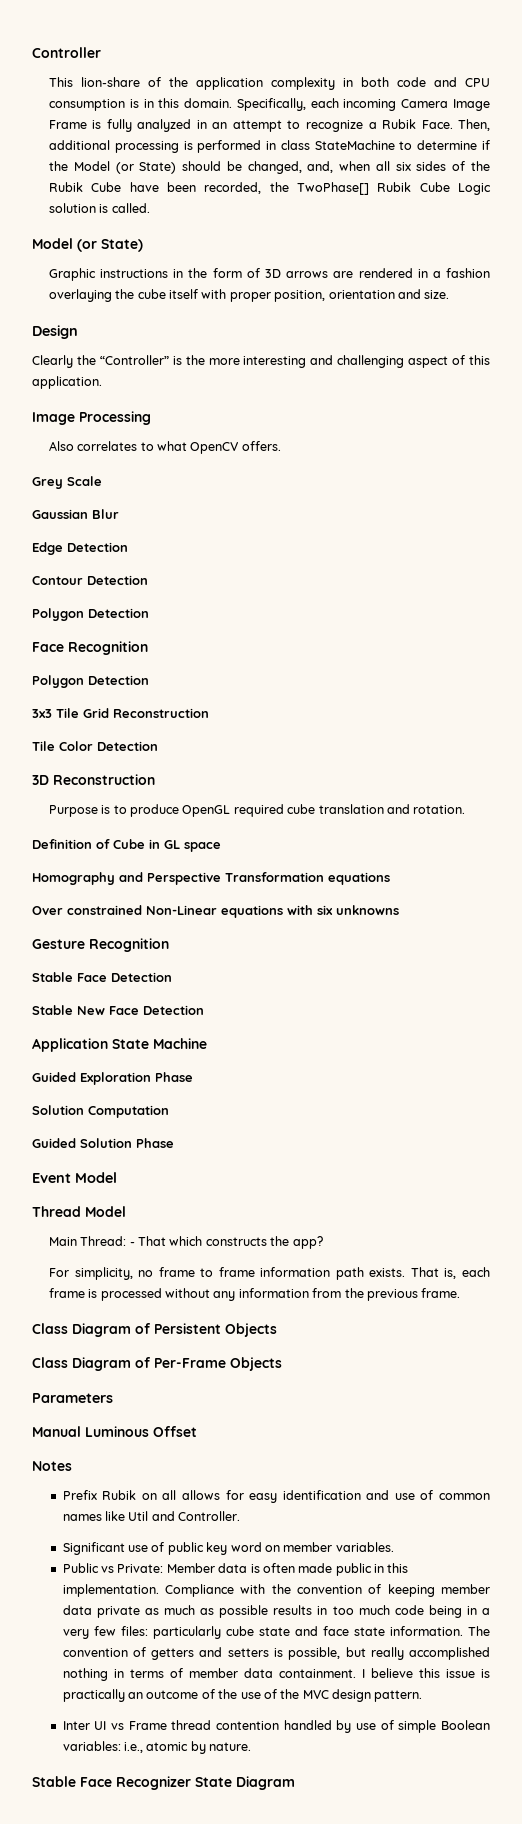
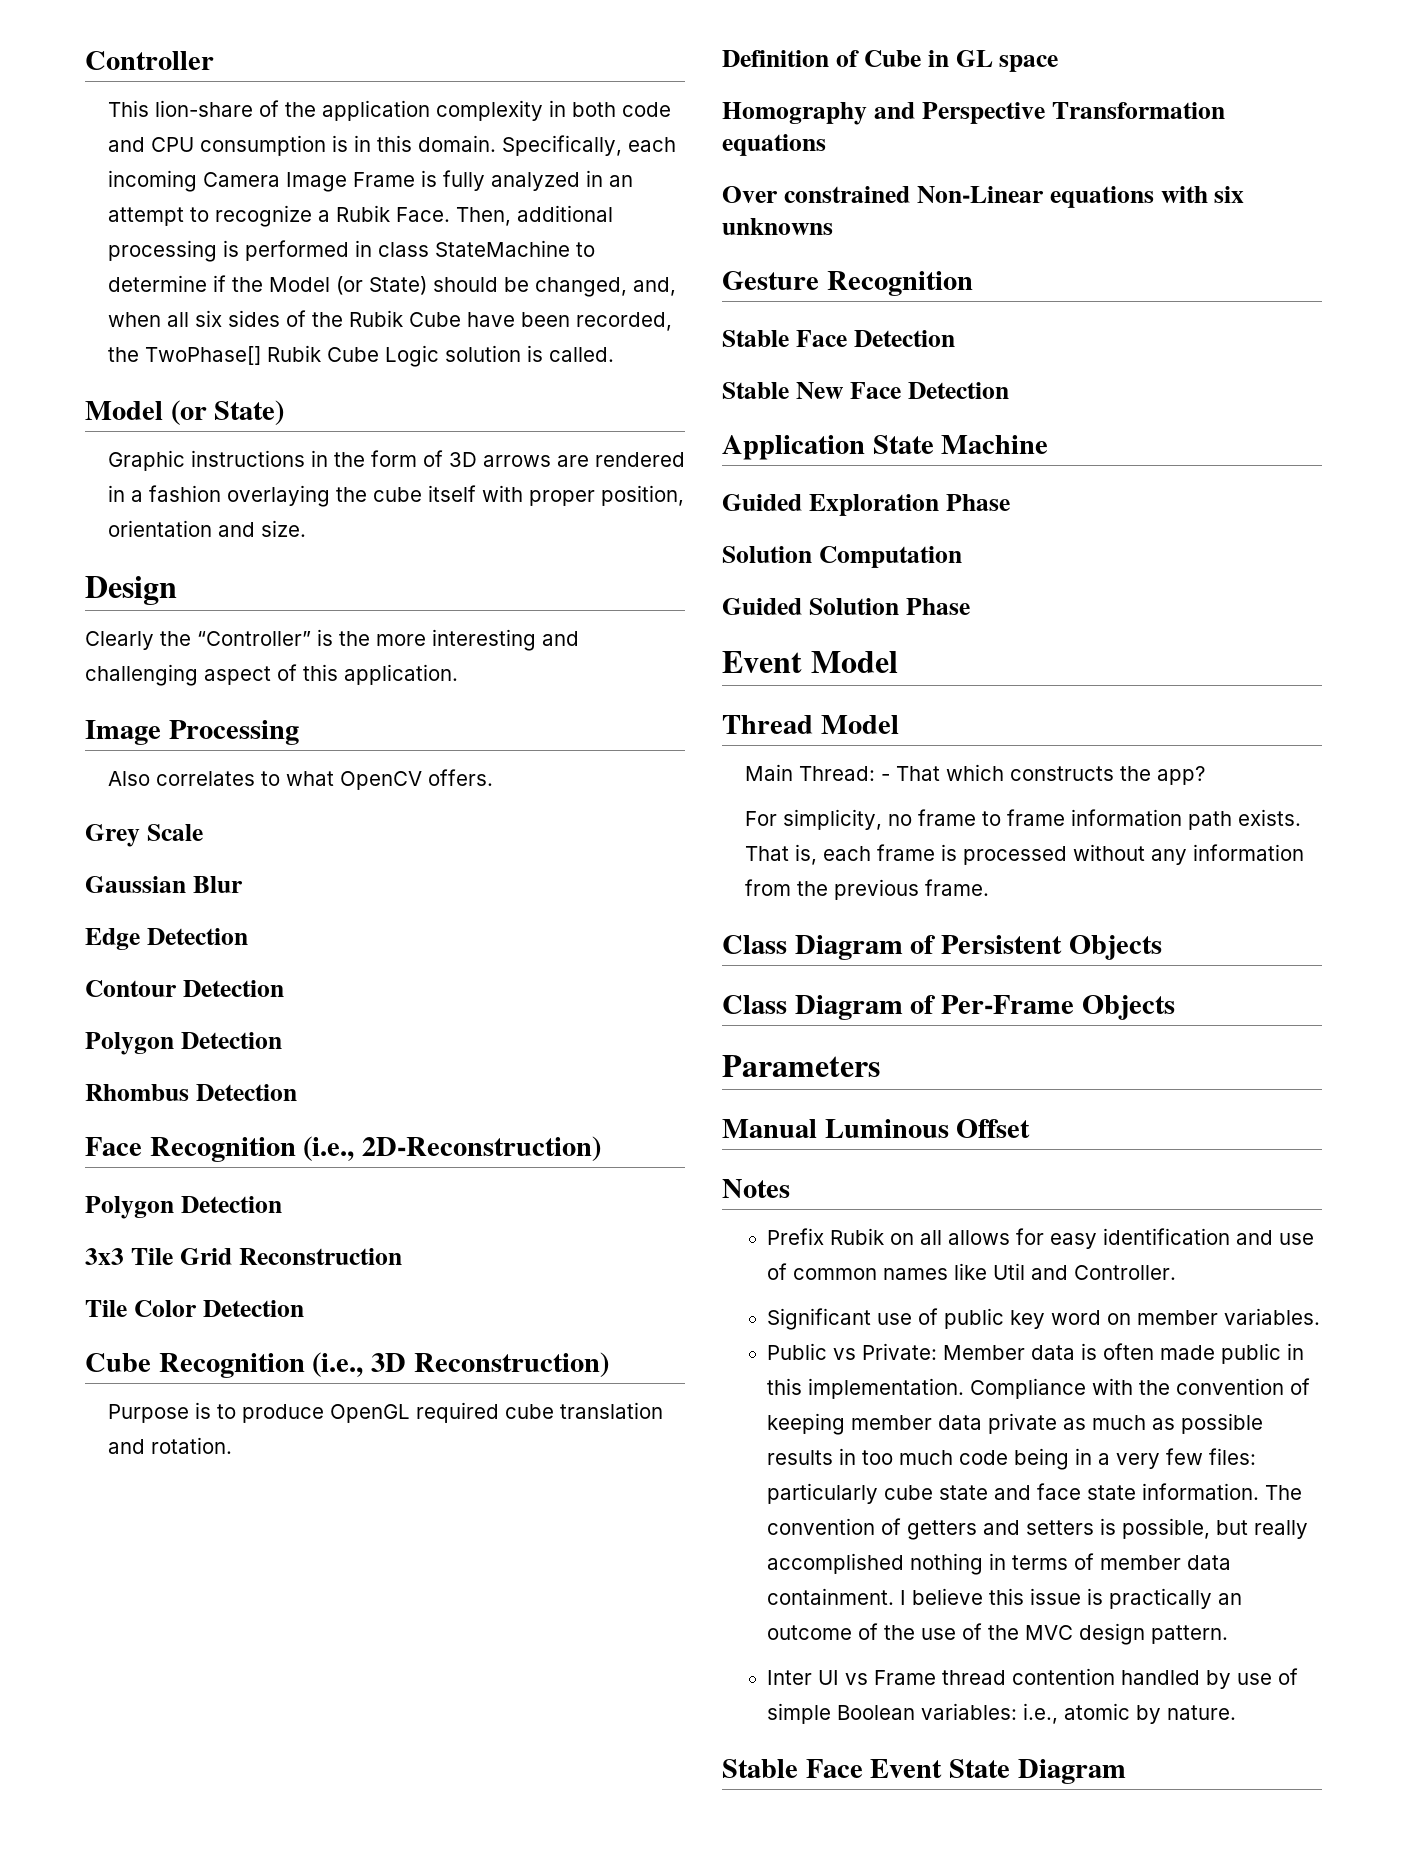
+ Rhombus Detection
- Face Recognition
+ Face Recognition (i.e., 2D-Reconstruction)
- 3D Reconstruction
+ Cube Recognition (i.e., 3D Reconstruction)
- Stable Face Recognizer State Diagram
+ Stable Face Event State Diagram

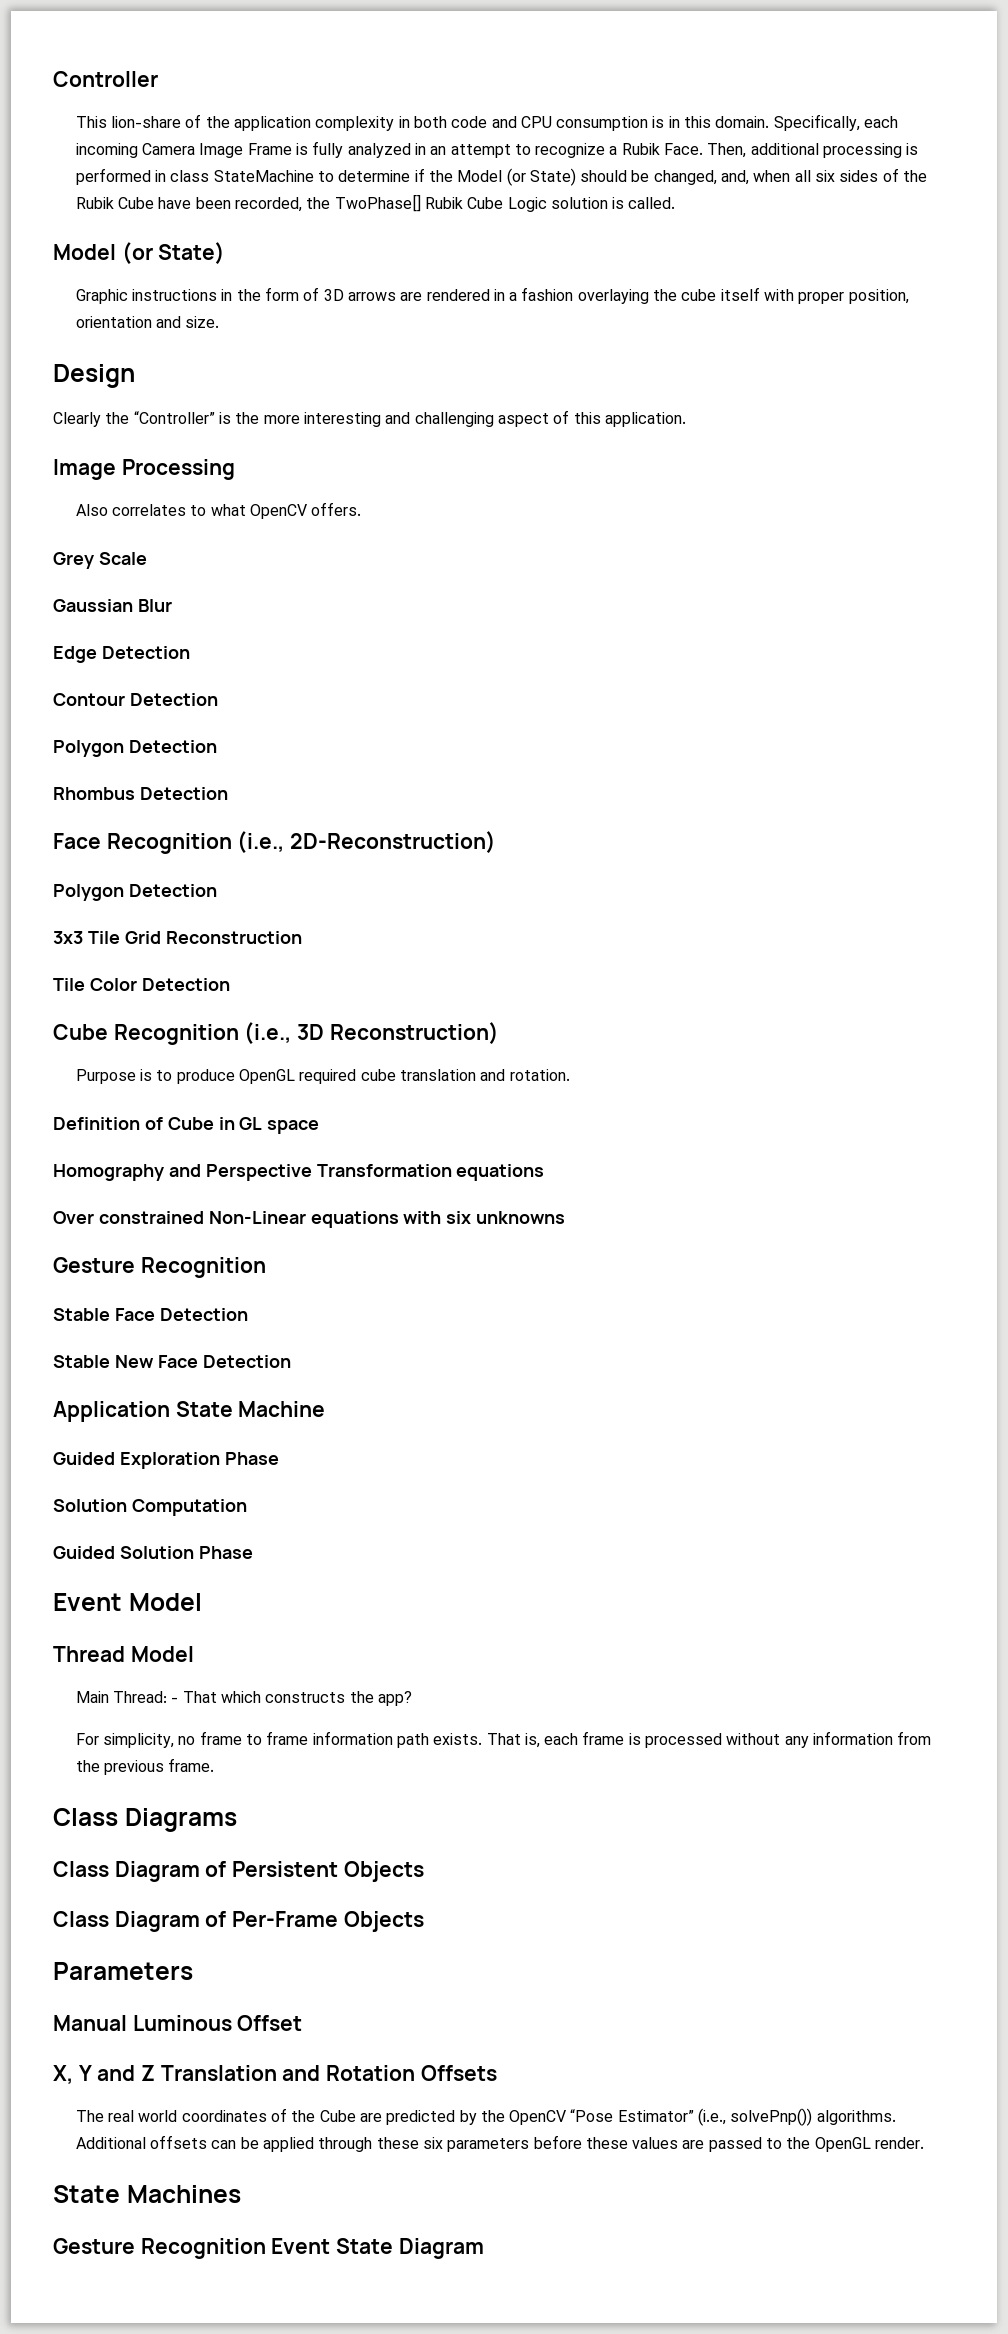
+ Class Diagrams
- Notes
- Prefix Rubik on all allows for easy identification and use of common names like Util and Controller.
- Significant use of public key word on member variables.
- Public vs Private: Member data is often made public in this implementation. Compliance with the convention of keeping member data private as much as possible results in too much code being in a very few files: particularly cube state and face state information. The convention of getters and setters is possible, but really accomplished nothing in terms of member data containment. I believe this issue is practically an outcome of the use of the MVC design pattern.
- Inter UI vs Frame thread contention handled by use of simple Boolean variables: i.e., atomic by nature.
- Stable Face Event State Diagram
+ X, Y and Z Translation and Rotation Offsets
+ The real world coordinates of the Cube are predicted by the OpenCV “Pose Estimator” (i.e., solvePnp()) algorithms. Additional offsets can be applied through these six parameters before these values are passed to the OpenGL render.
+ State Machines
+ Gesture Recognition Event State Diagram

